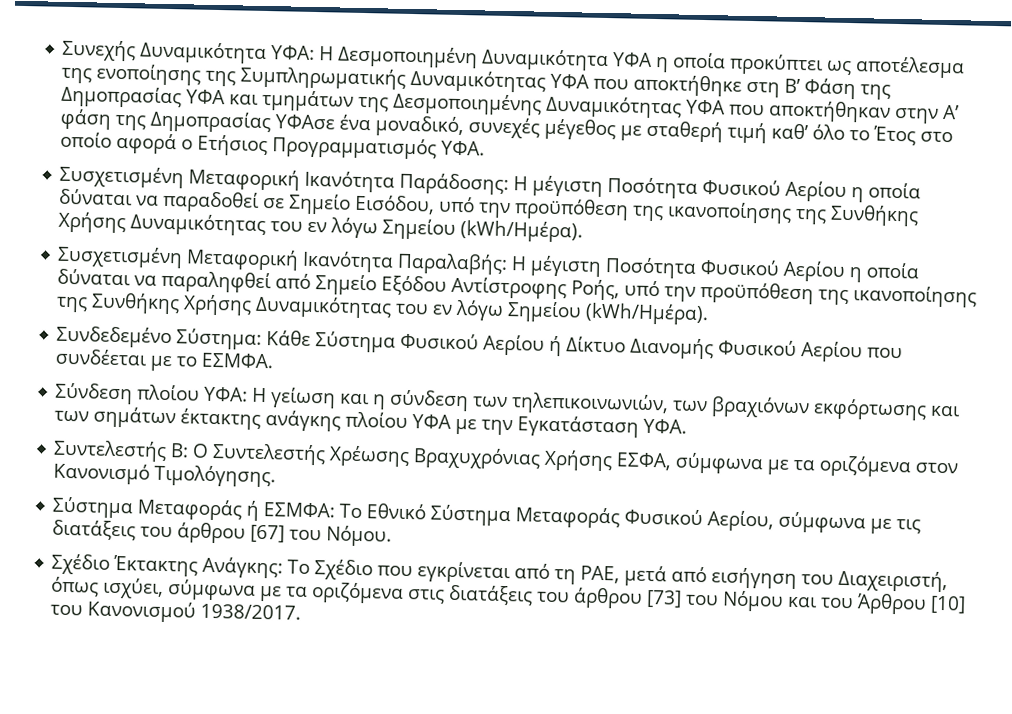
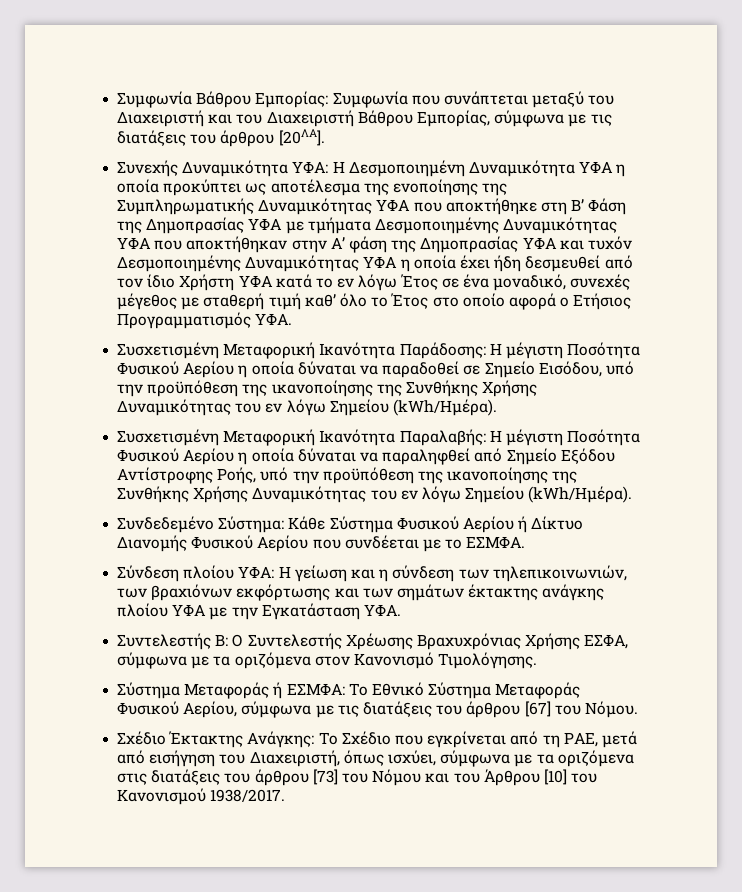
+ Συμφωνία Βάθρου Εμπορίας: Συμφωνία που συνάπτεται μεταξύ του Διαχειριστή και του Διαχειριστή Βάθρου Εμπορίας, σύμφωνα με τις διατάξεις του άρθρου [20ΛΑ].
- Συνεχής Δυναμικότητα ΥΦΑ: Η Δεσμοποιημένη Δυναμικότητα ΥΦΑ η οποία προκύπτει ως αποτέλεσμα της ενοποίησης της Συμπληρωματικής Δυναμικότητας ΥΦΑ που αποκτήθηκε στη Β’ Φάση της Δημοπρασίας ΥΦΑ και τμημάτων της Δεσμοποιημένης Δυναμικότητας ΥΦΑ που αποκτήθηκαν στην Α’ φάση της Δημοπρασίας ΥΦΑσε ένα μοναδικό, συνεχές μέγεθος με σταθερή τιμή καθ’ όλο το Έτος στο οποίο αφορά ο Ετήσιος Προγραμματισμός ΥΦΑ.
+ Συνεχής Δυναμικότητα ΥΦΑ: Η Δεσμοποιημένη Δυναμικότητα ΥΦΑ η οποία προκύπτει ως αποτέλεσμα της ενοποίησης της Συμπληρωματικής Δυναμικότητας ΥΦΑ που αποκτήθηκε στη Β’ Φάση της Δημοπρασίας ΥΦΑ με τμήματα Δεσμοποιημένης Δυναμικότητας ΥΦΑ που αποκτήθηκαν στην Α’ φάση της Δημοπρασίας ΥΦΑ και τυχόν Δεσμοποιημένης Δυναμικότητας ΥΦΑ η οποία έχει ήδη δεσμευθεί από τον ίδιο Χρήστη ΥΦΑ κατά το εν λόγω Έτος σε ένα μοναδικό, συνεχές μέγεθος με σταθερή τιμή καθ’ όλο το Έτος στο οποίο αφορά ο Ετήσιος Προγραμματισμός ΥΦΑ.

